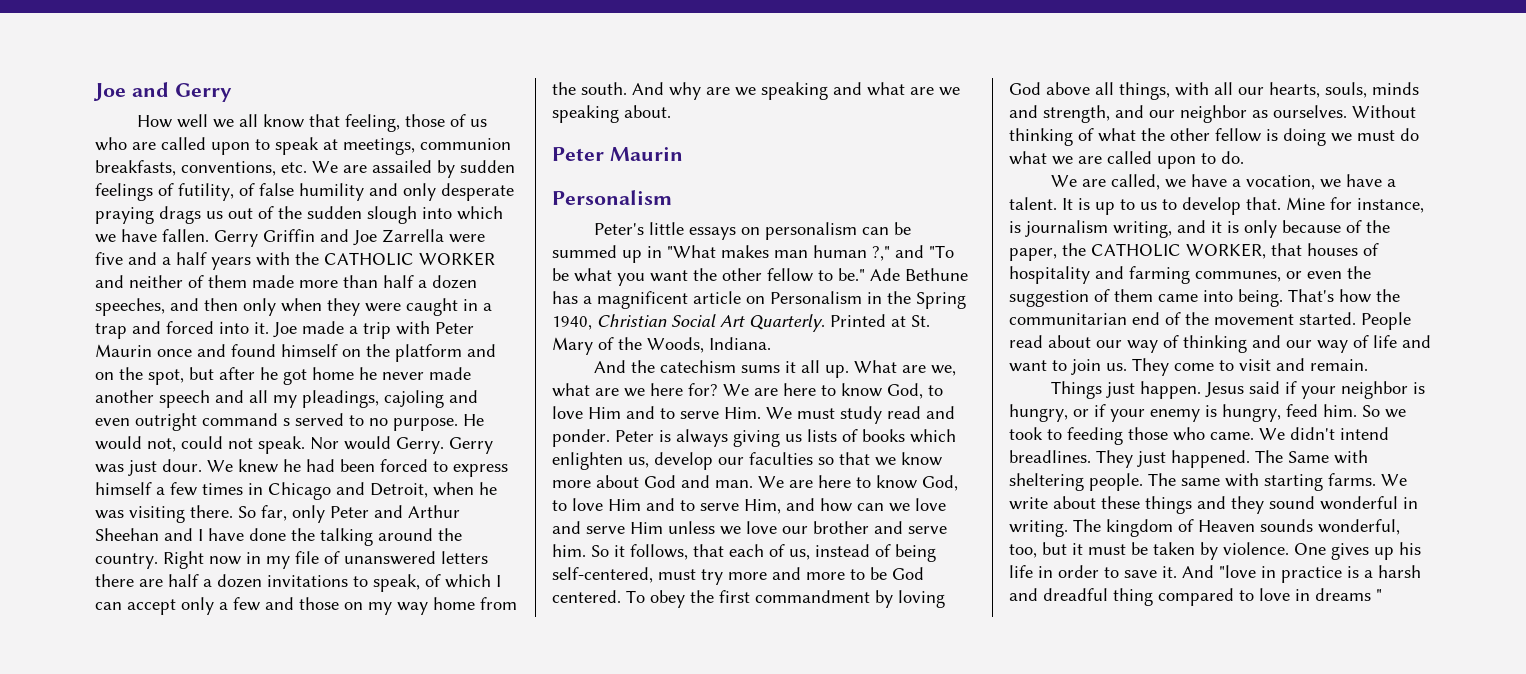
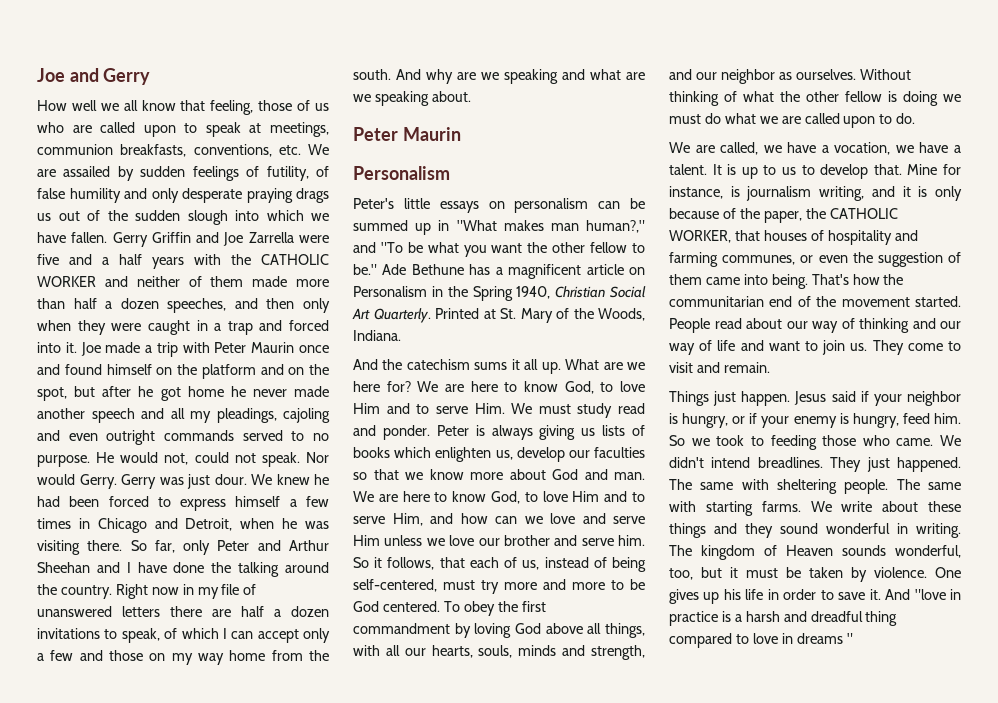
- Joe made a trip with Peter Maurin once and found himself on the platform and on the spot, but after he got home he never made another speech and all my pleadings, cajoling and even outright command s served to no purpose.
+ Joe made a trip with Peter Maurin once and found himself on the platform and on the spot, but after he got home he never made another speech and all my pleadings, cajoling and even outright commands served to no purpose.
- Peter's little essays on personalism can be summed up in "What makes man human ?," and "To be what you want the other fellow to be."
+ Peter's little essays on personalism can be summed up in "What makes man human?," and "To be what you want the other fellow to be."
- What are we, what are we here for?
+ What are we here for?
- The Same with sheltering people.
+ The same with sheltering people.

